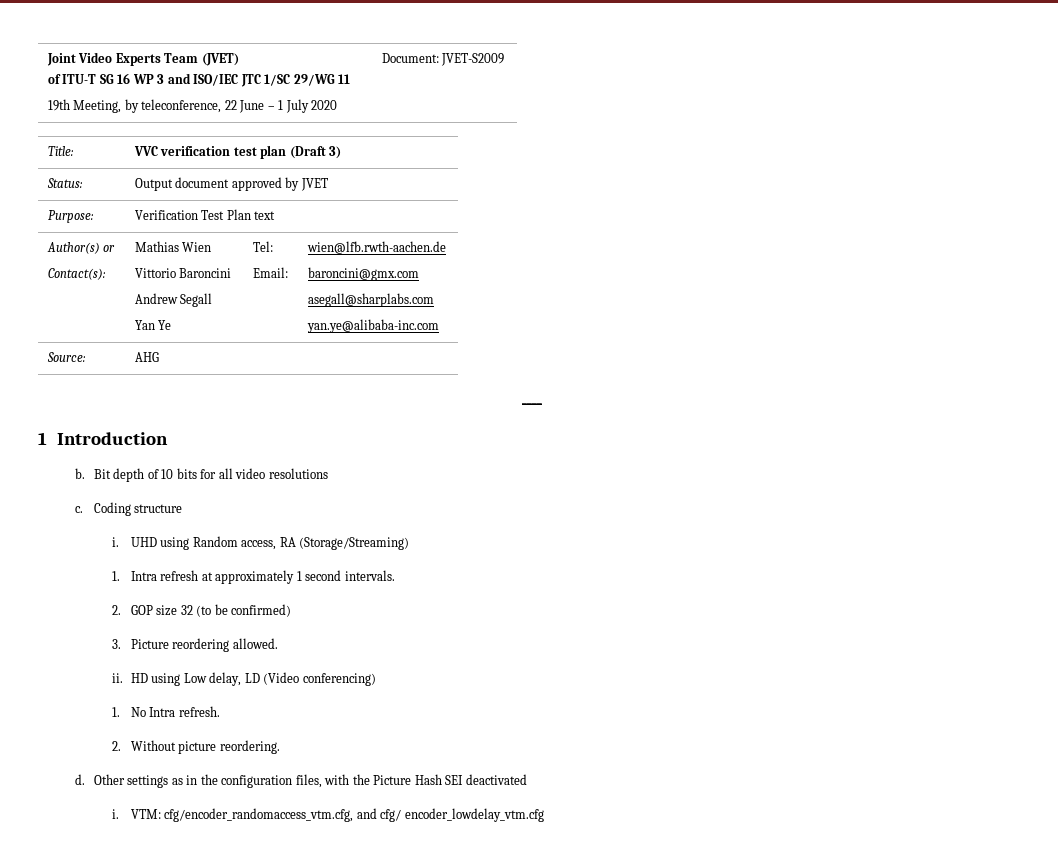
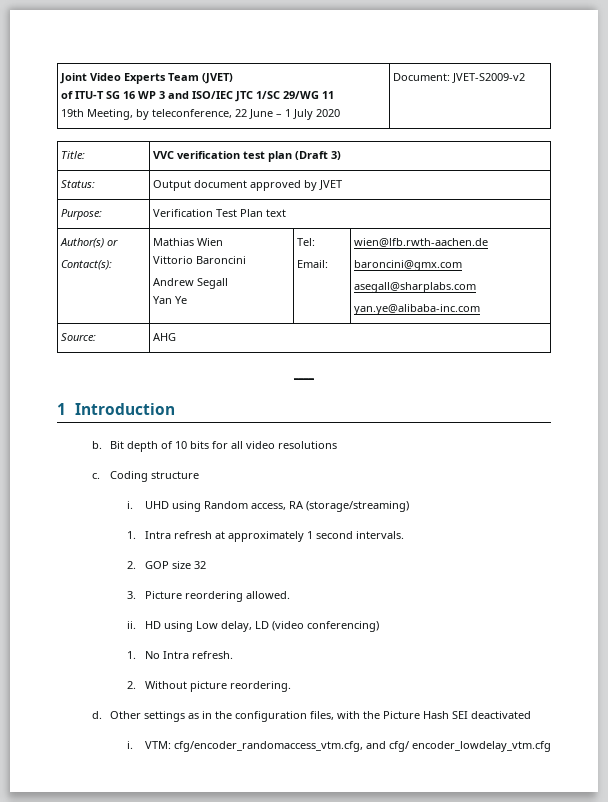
  Joint Video Experts Team (JVET)
  of ITU-T SG 16 WP 3 and ISO/IEC JTC 1/SC 29/WG 11
- 19th Meeting, by teleconference, 22 June – 1 July 2020 | Document: JVET-S2009
+ 19th Meeting, by teleconference, 22 June – 1 July 2020 | Document: JVET-S2009-v2
- UHD using Random access, RA (Storage/Streaming)
+ UHD using Random access, RA (storage/streaming)
- 2. GOP size 32 (to be confirmed)
+ 2. GOP size 32
- HD using Low delay, LD (Video conferencing)
+ HD using Low delay, LD (video conferencing)

